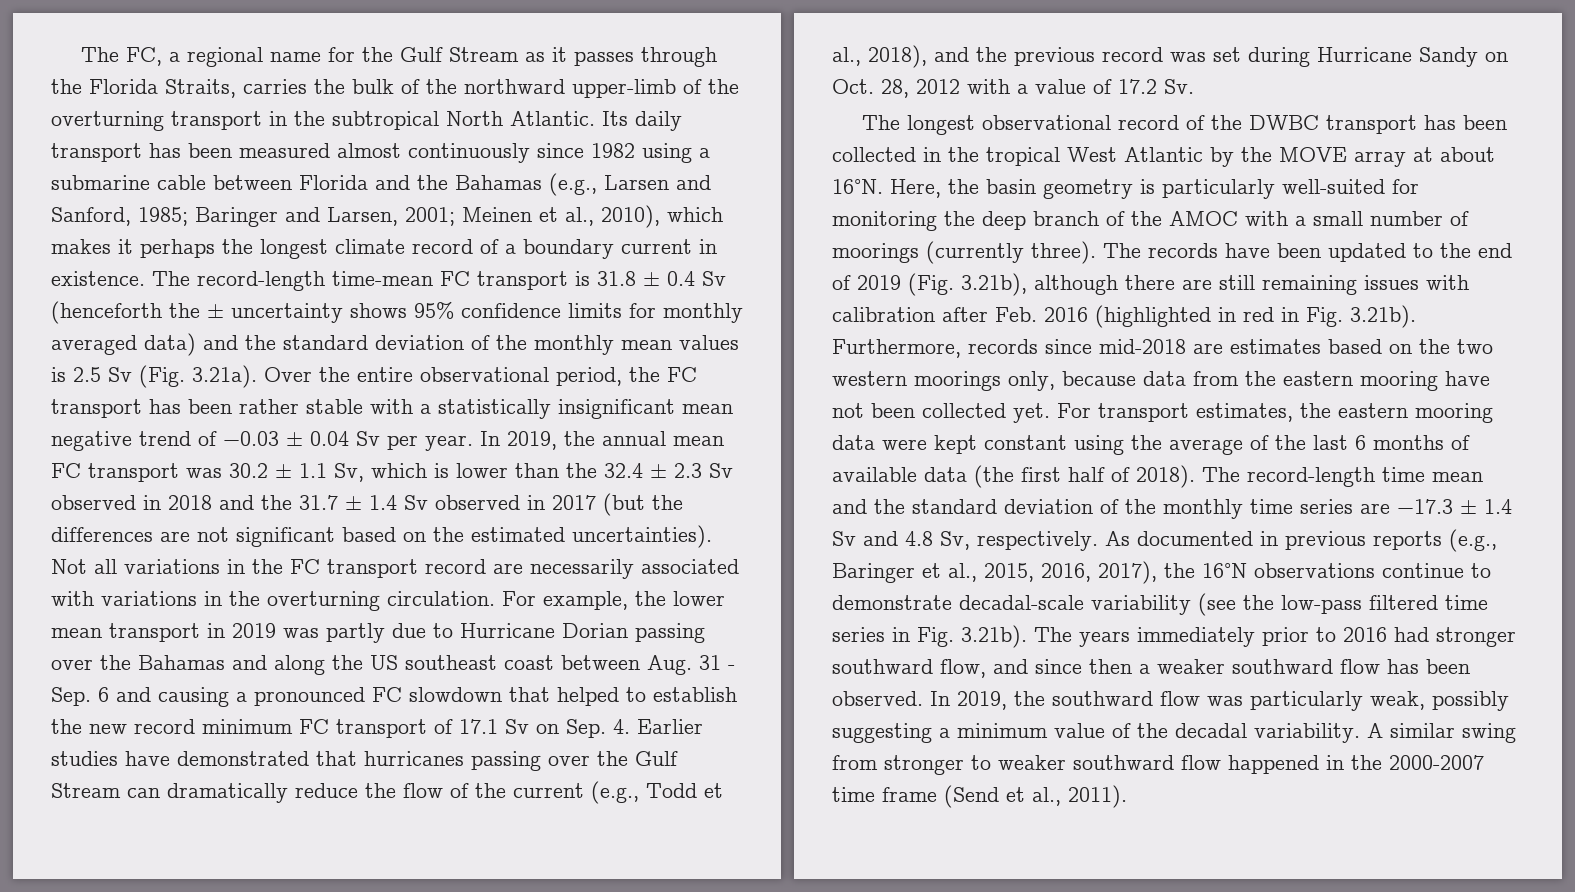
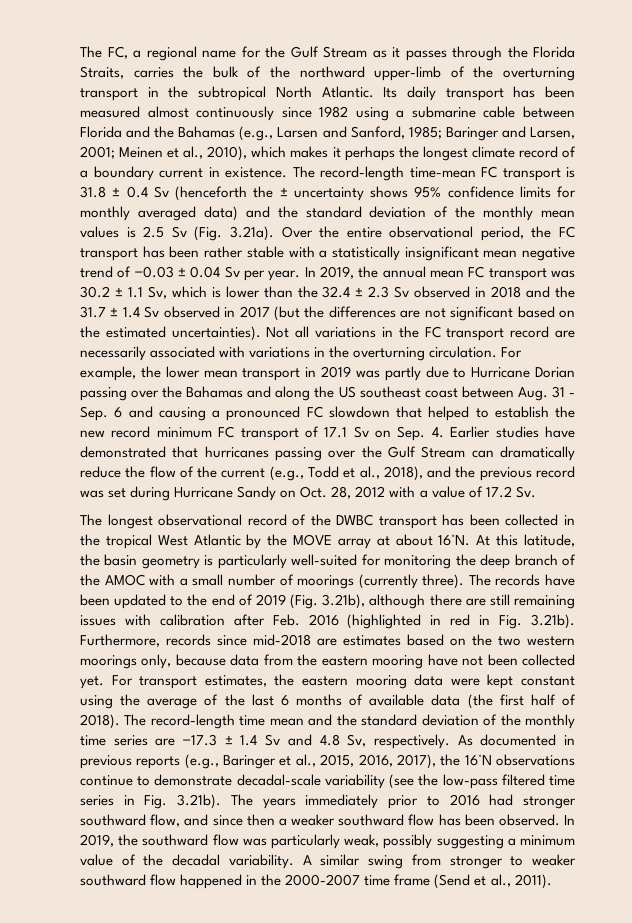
- Here, the basin geometry is particularly well-suited for monitoring the deep branch of the AMOC with a small number of moorings (currently three).
+ At this latitude, the basin geometry is particularly well-suited for monitoring the deep branch of the AMOC with a small number of moorings (currently three).

